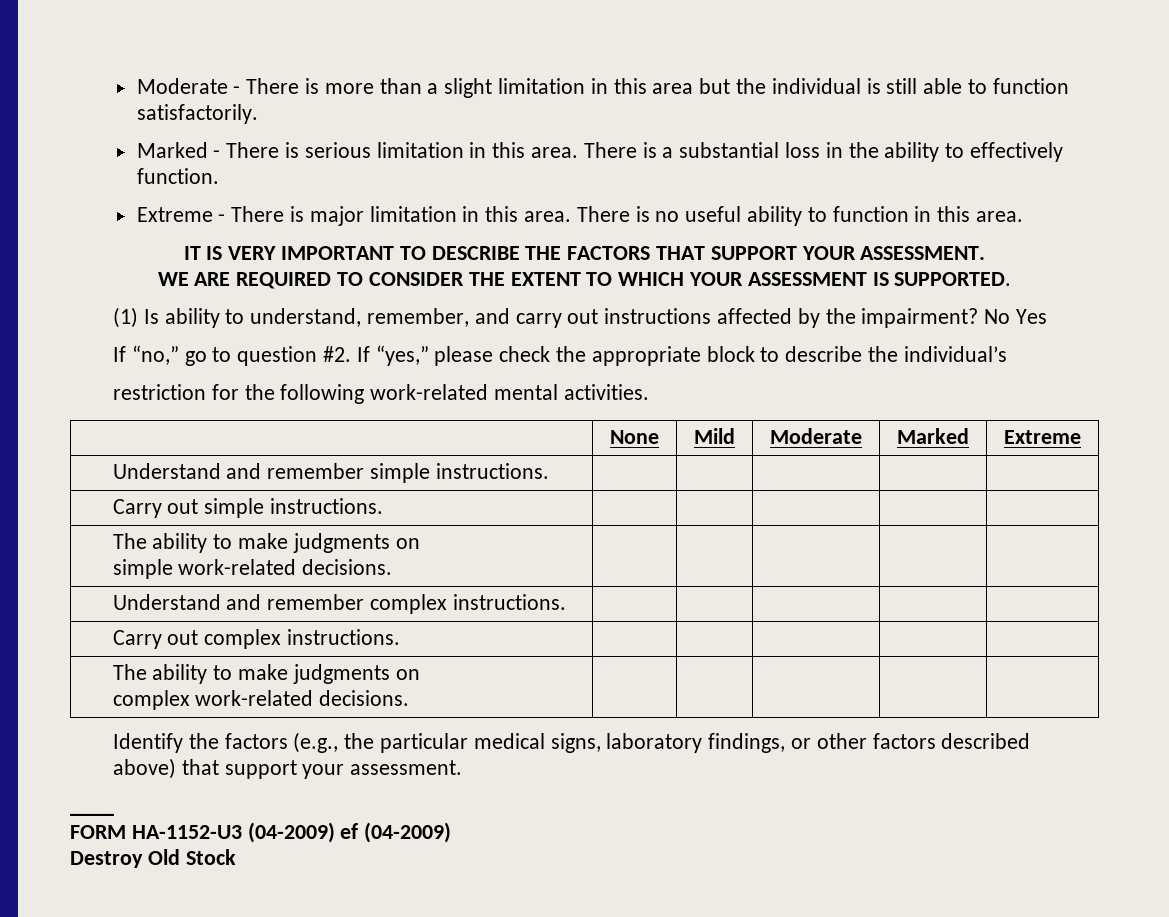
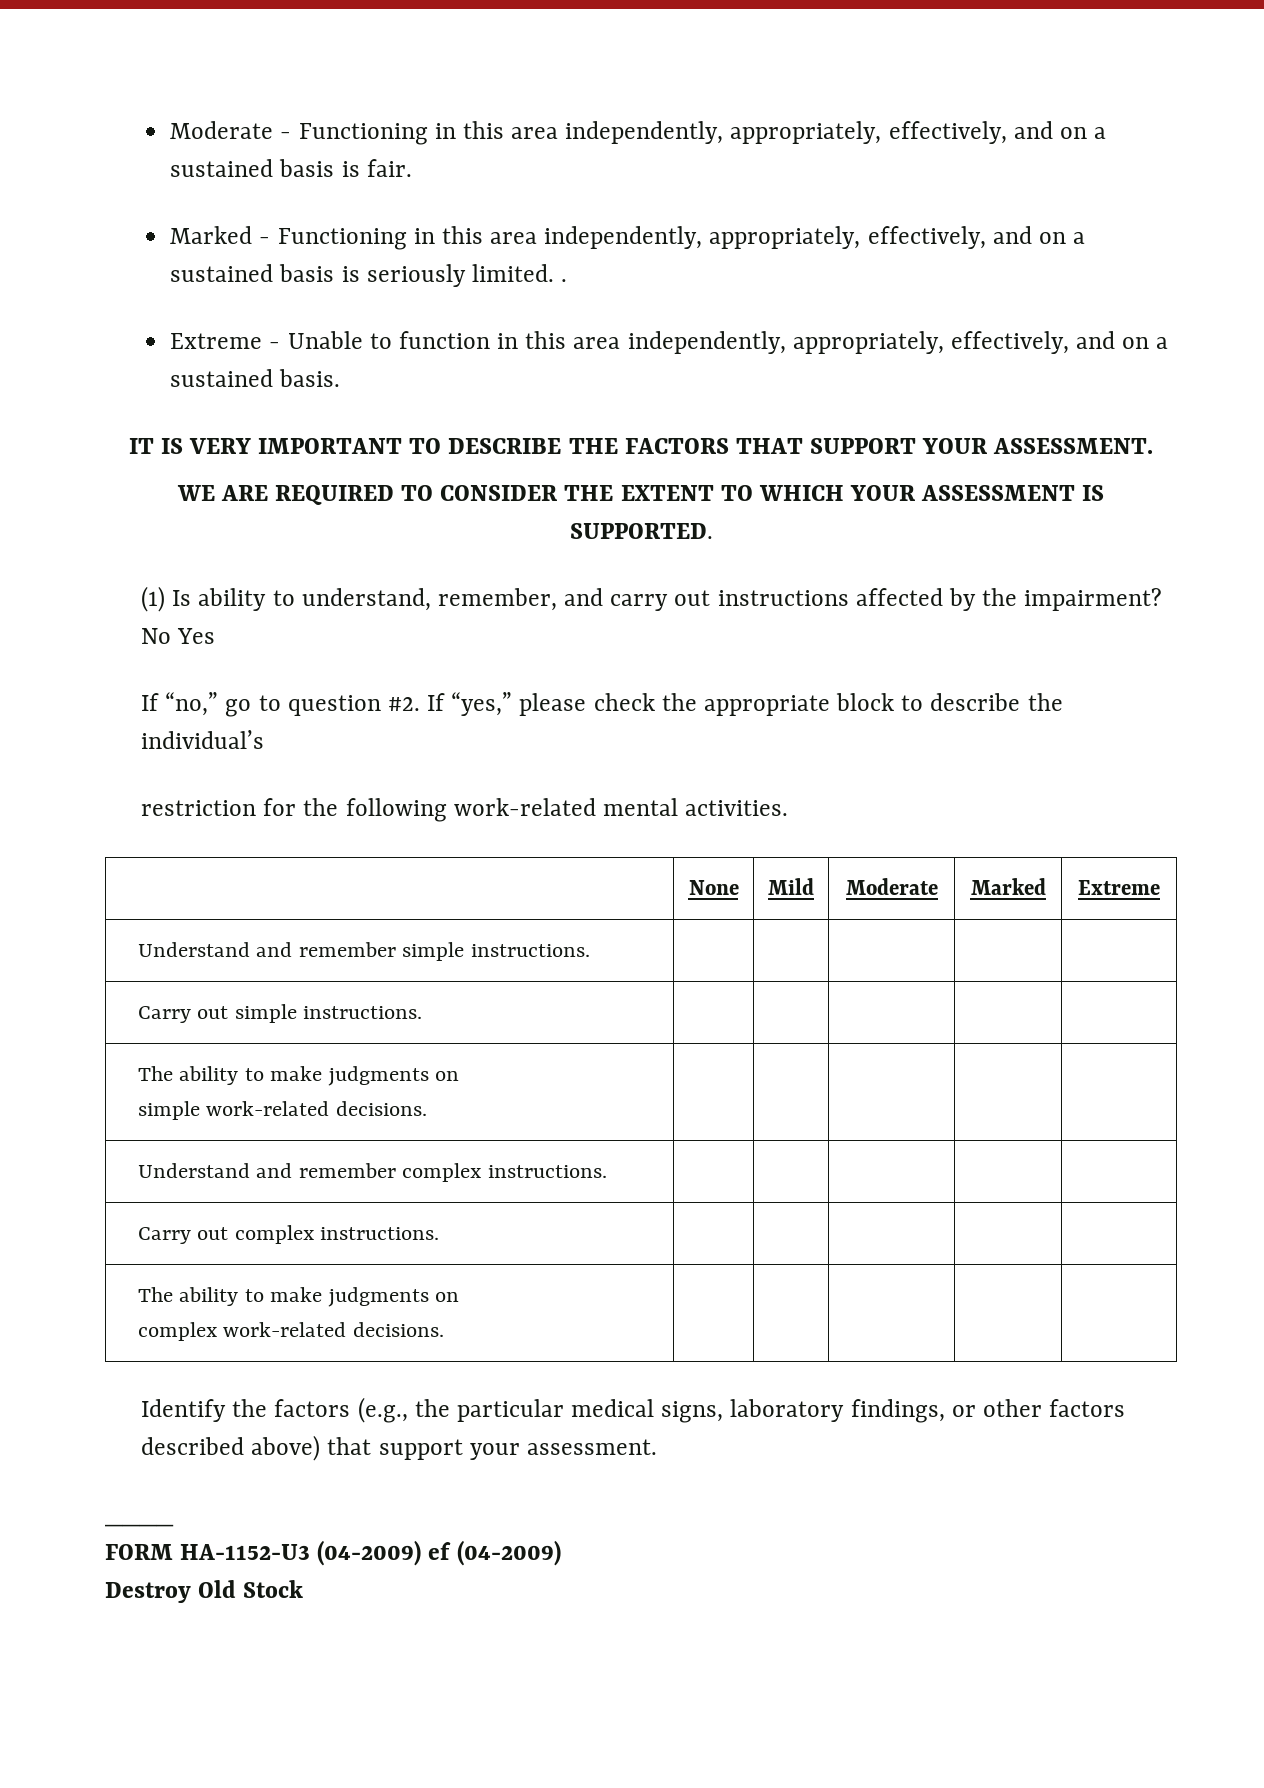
- Moderate - There is more than a slight limitation in this area but the individual is still able to function satisfactorily.
- Marked - There is serious limitation in this area. There is a substantial loss in the ability to effectively function.
- Extreme - There is major limitation in this area. There is no useful ability to function in this area.
+ Moderate - Functioning in this area independently, appropriately, effectively, and on a sustained basis is fair.
+ Marked - Functioning in this area independently, appropriately, effectively, and on a sustained basis is seriously limited. .
+ Extreme - Unable to function in this area independently, appropriately, effectively, and on a sustained basis.

